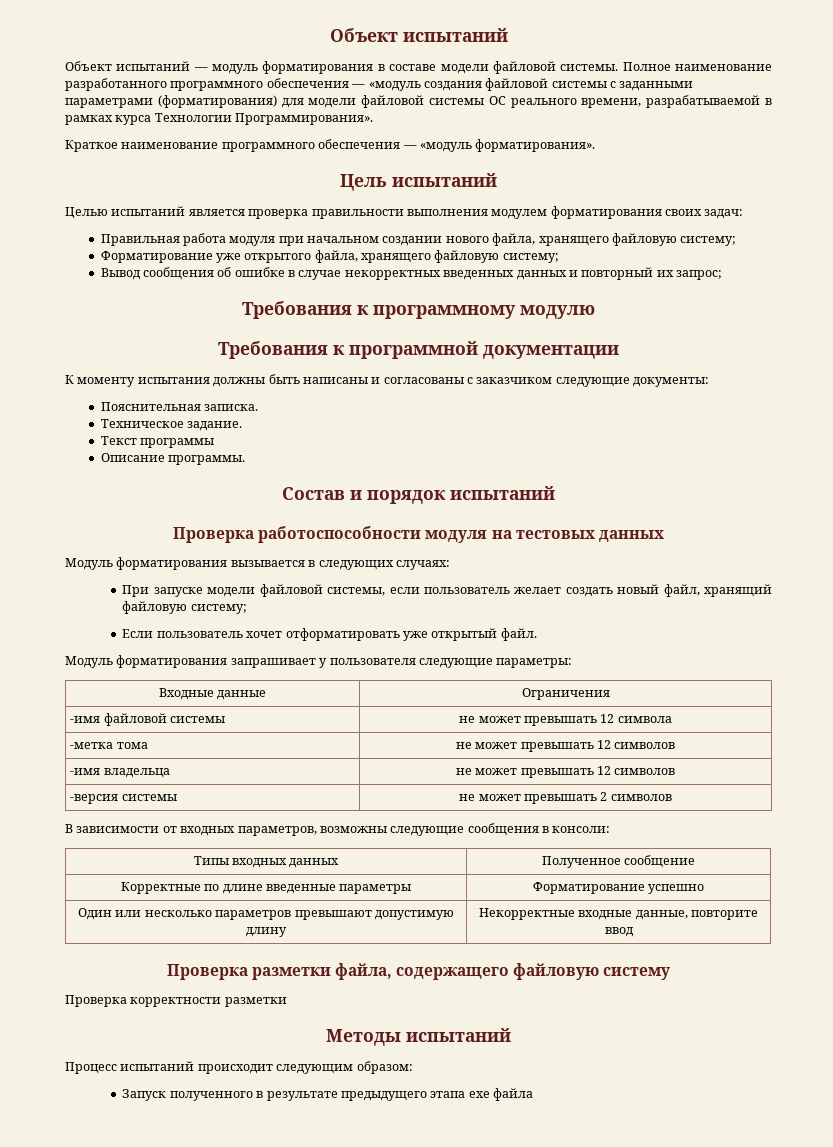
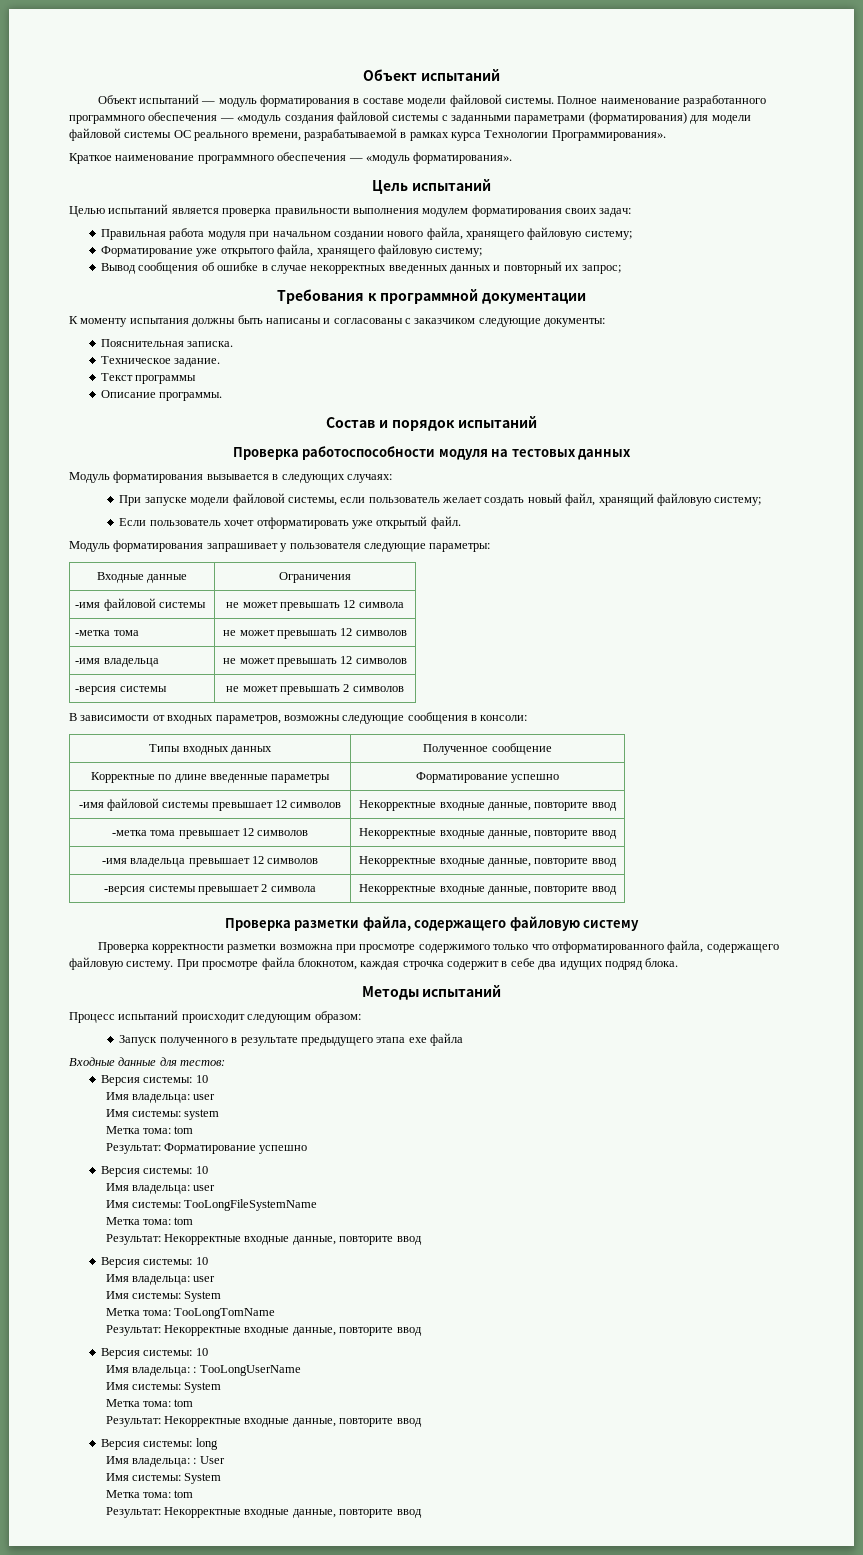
- Требования к программному модулю
- Один или несколько параметров превышают допустимую длину | Некорректные входные данные, повторите ввод
+ -имя файловой системы превышает 12 символов | Некорректные входные данные, повторите ввод
+ -метка тома превышает 12 символов | Некорректные входные данные, повторите ввод
+ -имя владельца превышает 12 символов | Некорректные входные данные, повторите ввод
+ -версия системы превышает 2 символа | Некорректные входные данные, повторите ввод
- Проверка корректности разметки
+ Проверка корректности разметки возможна при просмотре содержимого только что отформатированного файла, содержащего файловую систему. При просмотре файла блокнотом, каждая строчка содержит в себе два идущих подряд блока.
+ Входные данные для тестов:
+ Версия системы: 10
+ Имя владельца: user
+ Имя системы: system
+ Метка тома: tom
+ Результат: Форматирование успешно
+ Версия системы: 10
+ Имя владельца: user
+ Имя системы: TooLongFileSystemName
+ Метка тома: tom
+ Результат: Некорректные входные данные, повторите ввод
+ Версия системы: 10
+ Имя владельца: user
+ Имя системы: System
+ Метка тома: TooLongTomName
+ Результат: Некорректные входные данные, повторите ввод
+ Версия системы: 10
+ Имя владельца: : TooLongUserName
+ Имя системы: System
+ Метка тома: tom
+ Результат: Некорректные входные данные, повторите ввод
+ Версия системы: long
+ Имя владельца: : User
+ Имя системы: System
+ Метка тома: tom
+ Результат: Некорректные входные данные, повторите ввод

